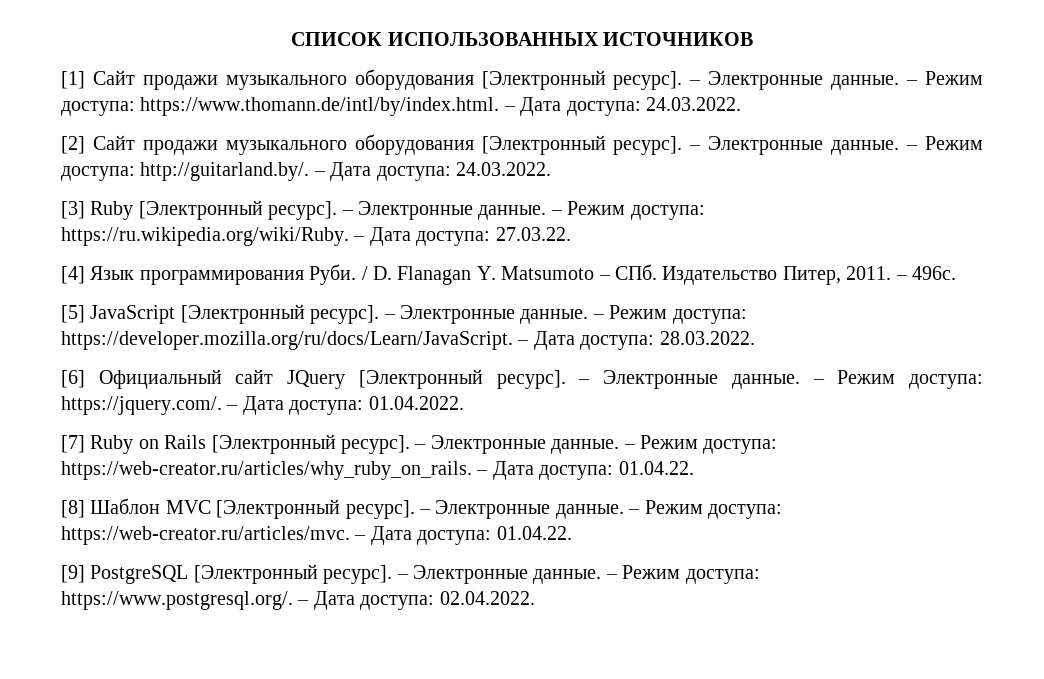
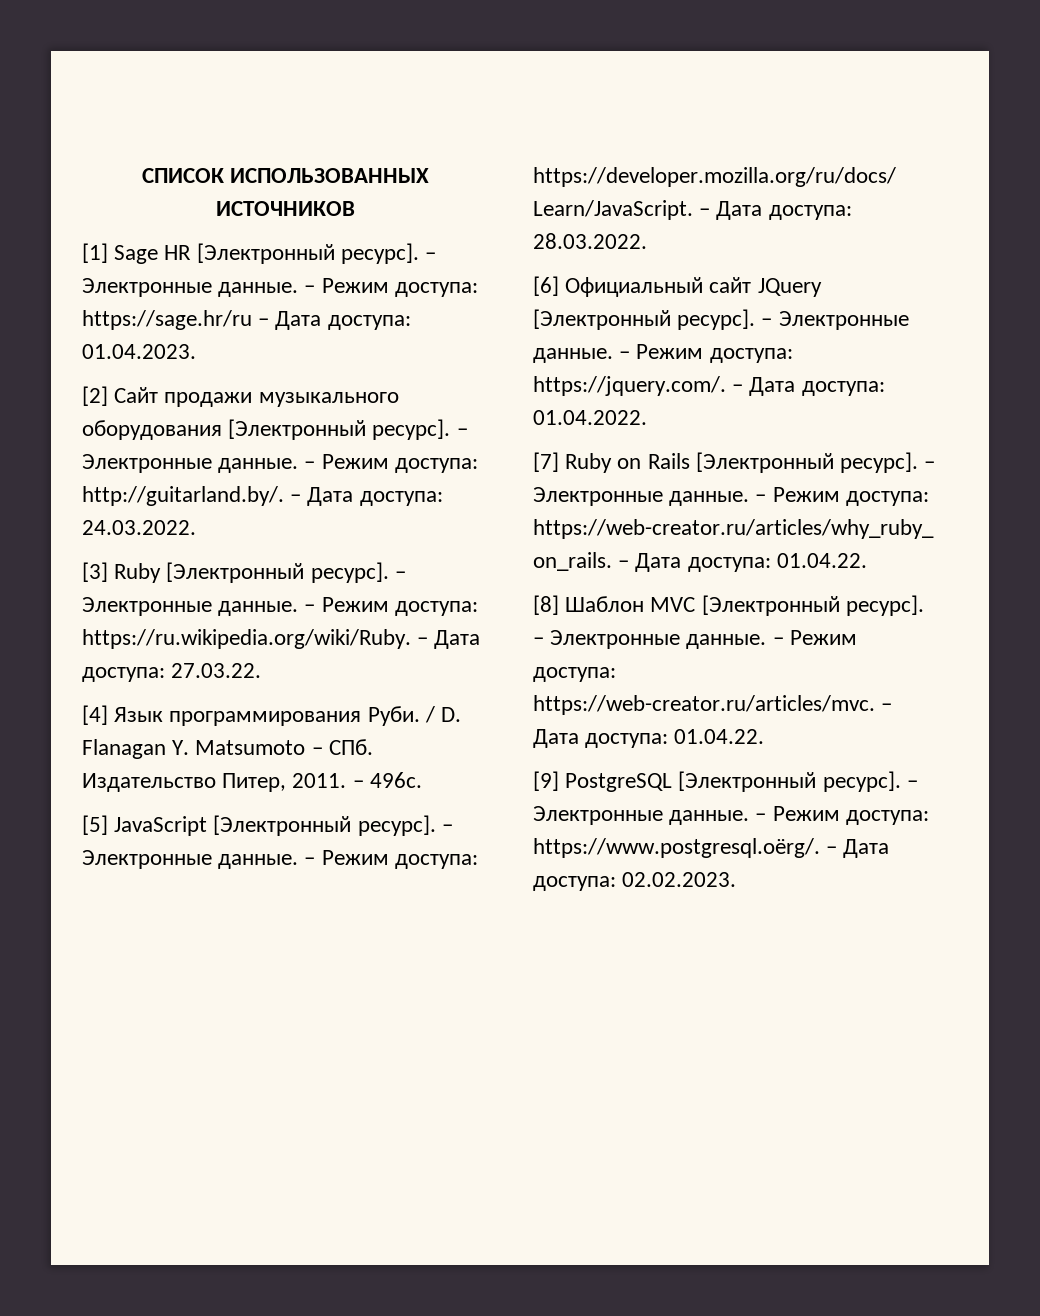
- [1] Сайт продажи музыкального оборудования [Электронный ресурс]. – Электронные данные. – Режим доступа: https://www.thomann.de/intl/by/index.html. – Дата доступа: 24.03.2022.
+ [1] Sage HR [Электронный ресурс]. – Электронные данные. – Режим доступа: https://sage.hr/ru – Дата доступа: 01.04.2023.
- – Режим доступа: https://www.postgresql.org/. – Дата доступа: 02.04.2022.
+ – Режим доступа: https://www.postgresql.oёrg/. – Дата доступа: 02.02.2023.

